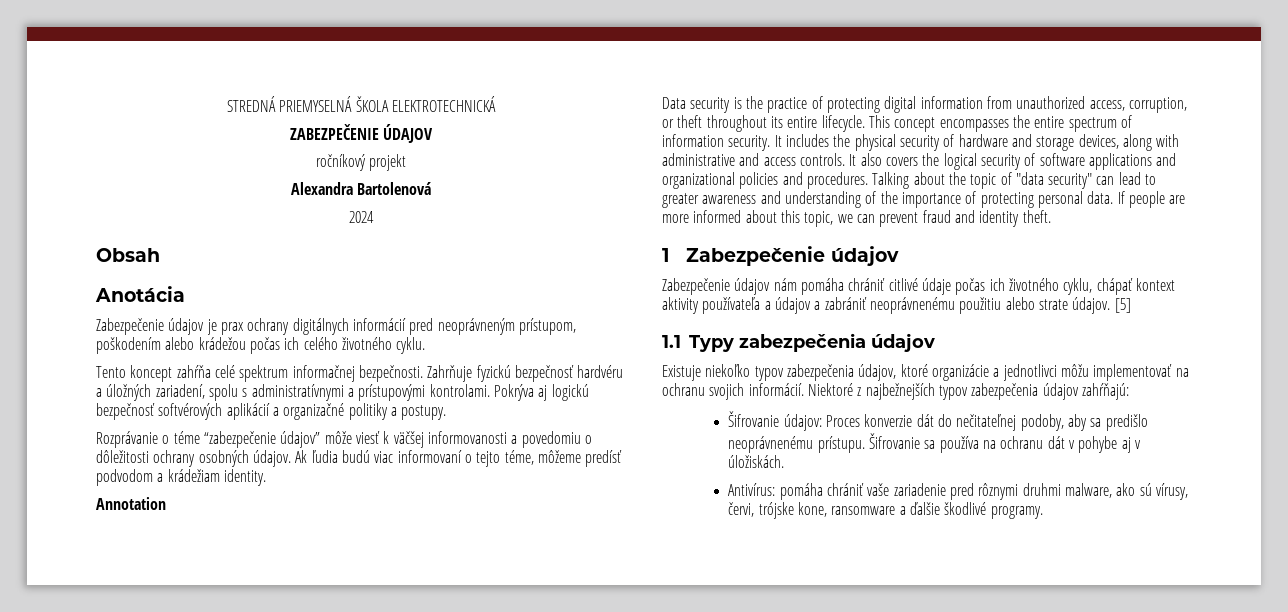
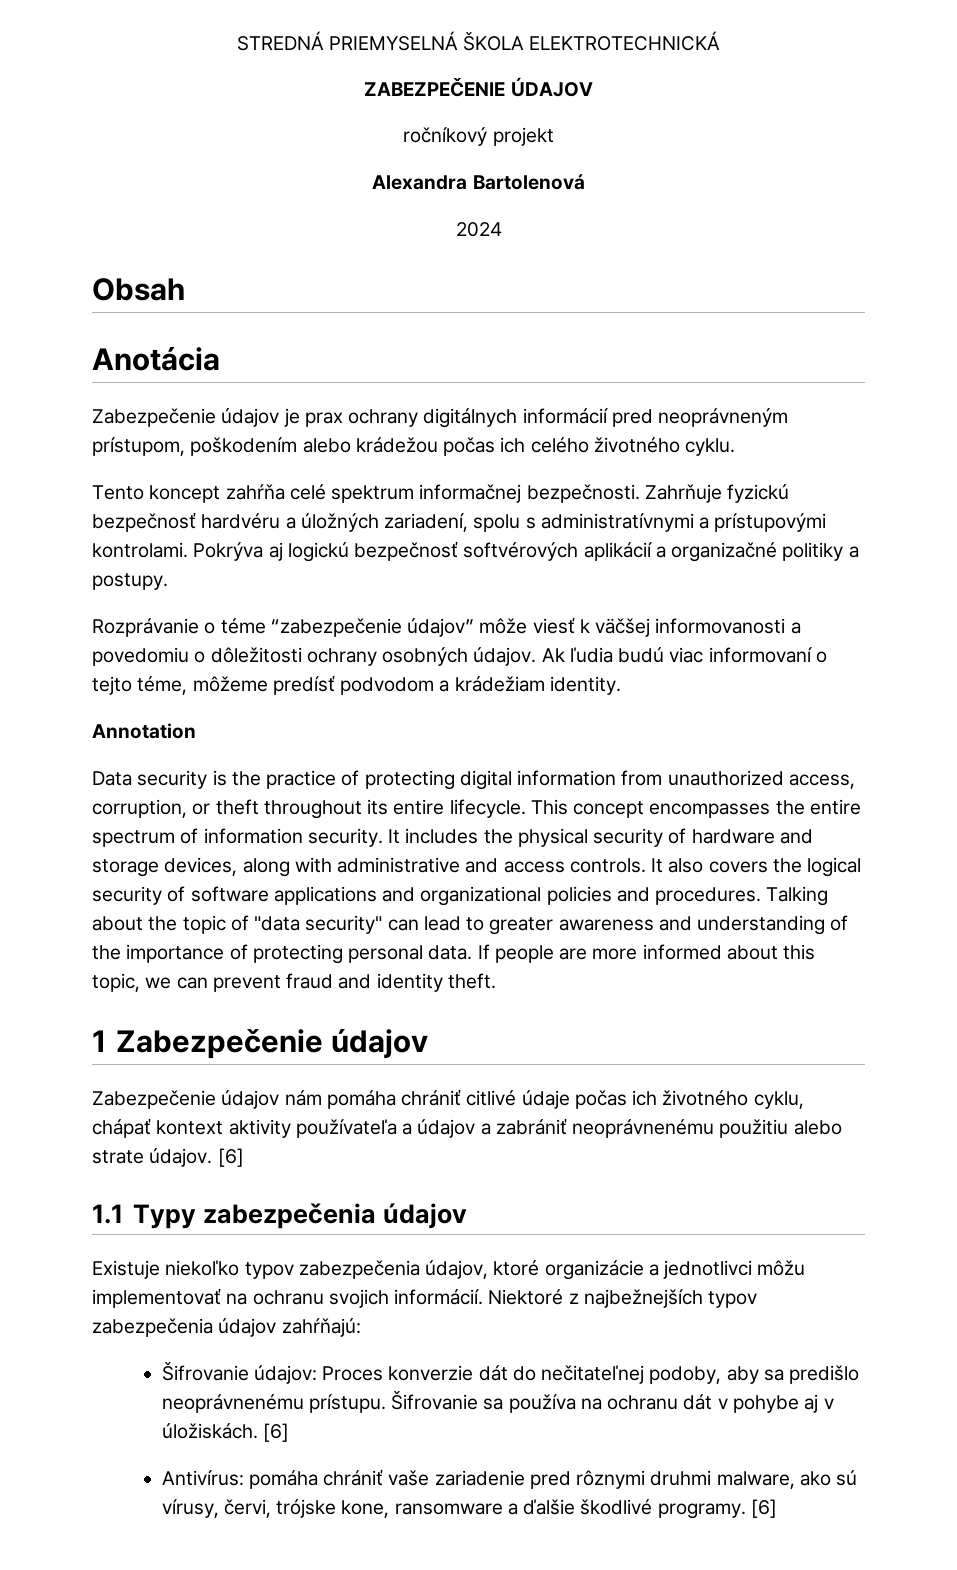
- Zabezpečenie údajov nám pomáha chrániť citlivé údaje počas ich životného cyklu, chápať kontext aktivity používateľa a údajov a zabrániť neoprávnenému použitiu alebo strate údajov. [5]
+ Zabezpečenie údajov nám pomáha chrániť citlivé údaje počas ich životného cyklu, chápať kontext aktivity používateľa a údajov a zabrániť neoprávnenému použitiu alebo strate údajov. [6]
- Šifrovanie sa používa na ochranu dát v pohybe aj v úložiskách.
+ Šifrovanie sa používa na ochranu dát v pohybe aj v úložiskách. [6]
- Antivírus: pomáha chrániť vaše zariadenie pred rôznymi druhmi malware, ako sú vírusy, červi, trójske kone, ransomware a ďalšie škodlivé programy.
+ Antivírus: pomáha chrániť vaše zariadenie pred rôznymi druhmi malware, ako sú vírusy, červi, trójske kone, ransomware a ďalšie škodlivé programy. [6]

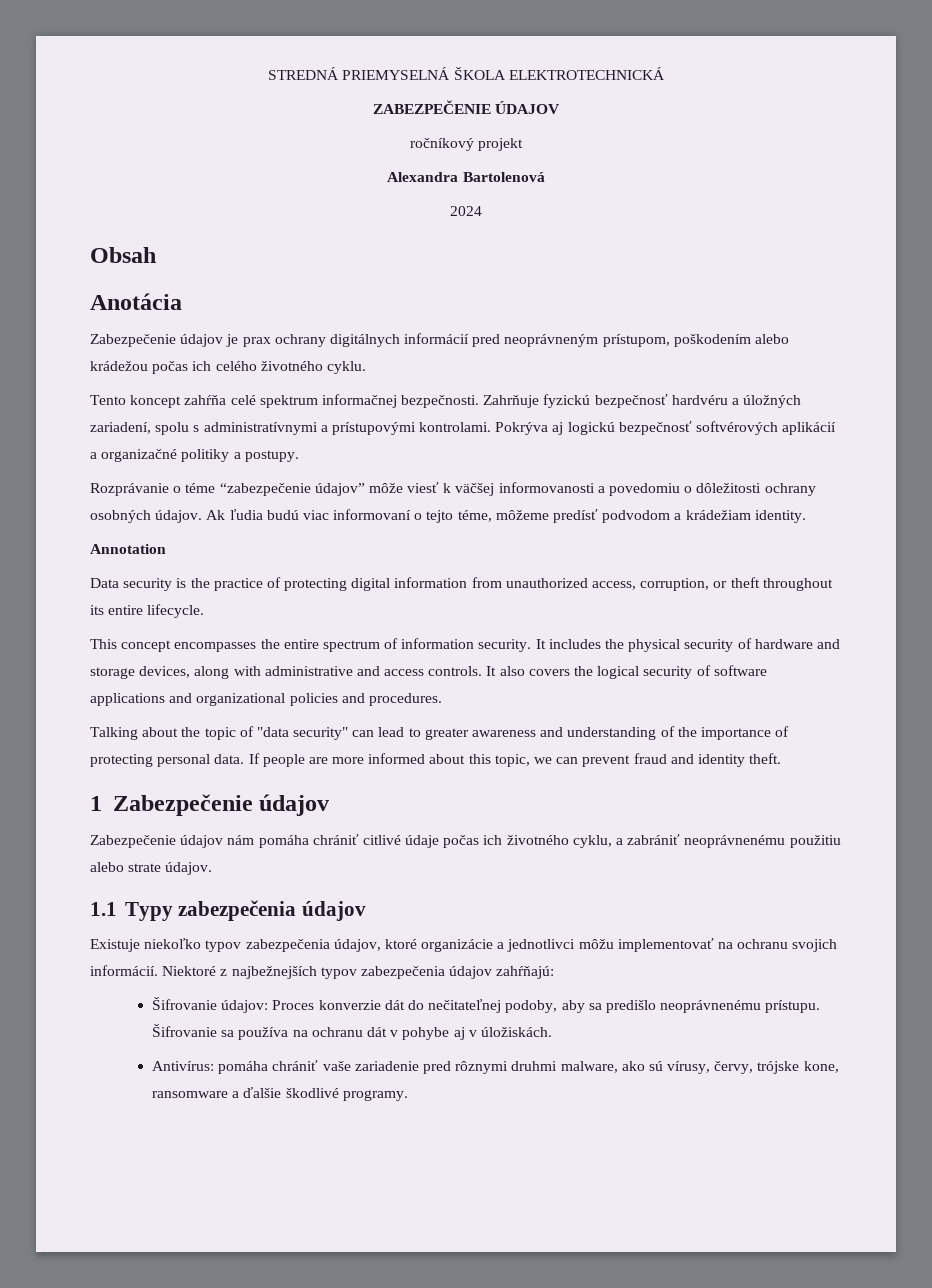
- Data security is the practice of protecting digital information from unauthorized access, corruption, or theft throughout its entire lifecycle. This concept encompasses the entire spectrum of information security.
+ Data security is the practice of protecting digital information from unauthorized access, corruption, or theft throughout its entire lifecycle.
+ This concept encompasses the entire spectrum of information security.
- It also covers the logical security of software applications and organizational policies and procedures. Talking about the topic of "data security" can lead to greater awareness and understanding of the importance of protecting personal data.
+ It also covers the logical security of software applications and organizational policies and procedures.
+ Talking about the topic of "data security" can lead to greater awareness and understanding of the importance of protecting personal data.
- Zabezpečenie údajov nám pomáha chrániť citlivé údaje počas ich životného cyklu, chápať kontext aktivity používateľa a údajov a zabrániť neoprávnenému použitiu alebo strate údajov. [6]
+ Zabezpečenie údajov nám pomáha chrániť citlivé údaje počas ich životného cyklu, a zabrániť neoprávnenému použitiu alebo strate údajov.
- Šifrovanie sa používa na ochranu dát v pohybe aj v úložiskách. [6]
+ Šifrovanie sa používa na ochranu dát v pohybe aj v úložiskách.
- Antivírus: pomáha chrániť vaše zariadenie pred rôznymi druhmi malware, ako sú vírusy, červi, trójske kone, ransomware a ďalšie škodlivé programy. [6]
+ Antivírus: pomáha chrániť vaše zariadenie pred rôznymi druhmi malware, ako sú vírusy, červy, trójske kone, ransomware a ďalšie škodlivé programy.

